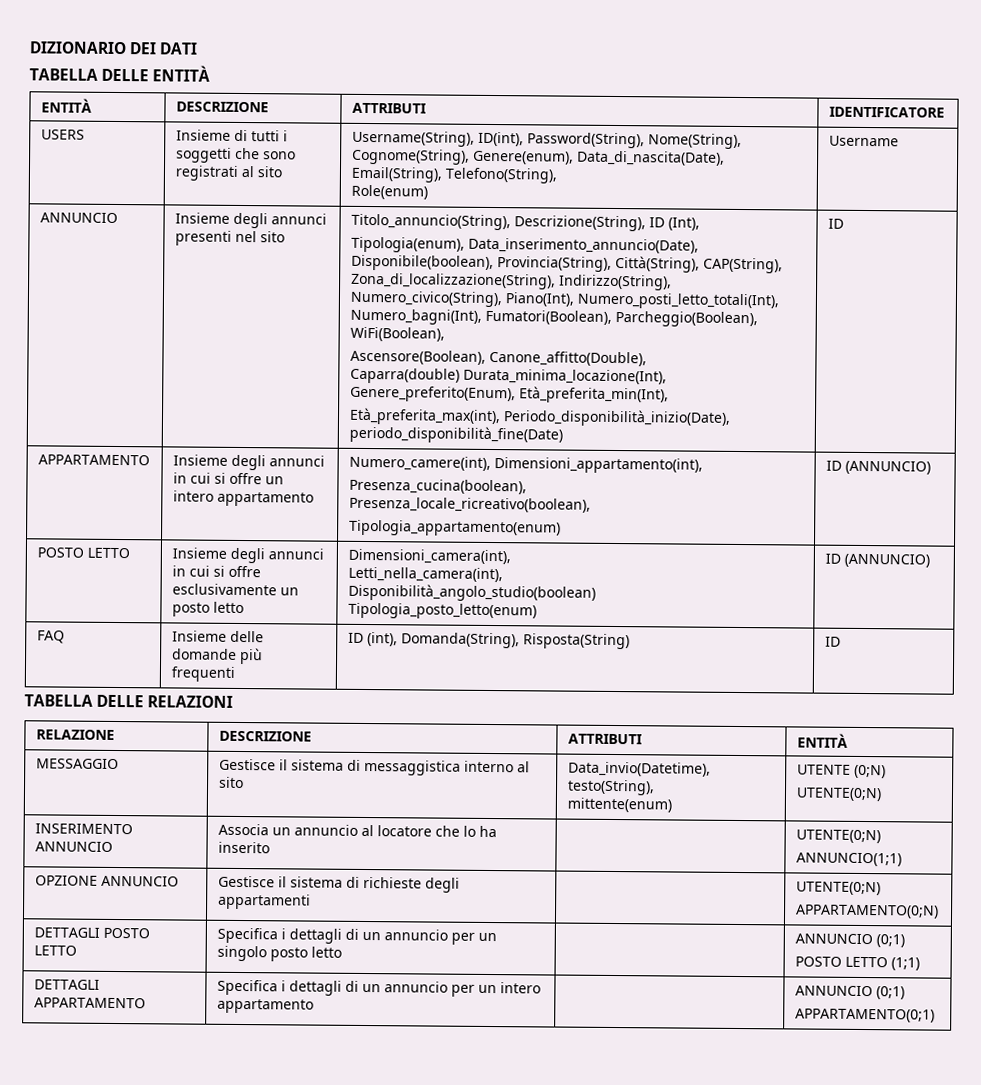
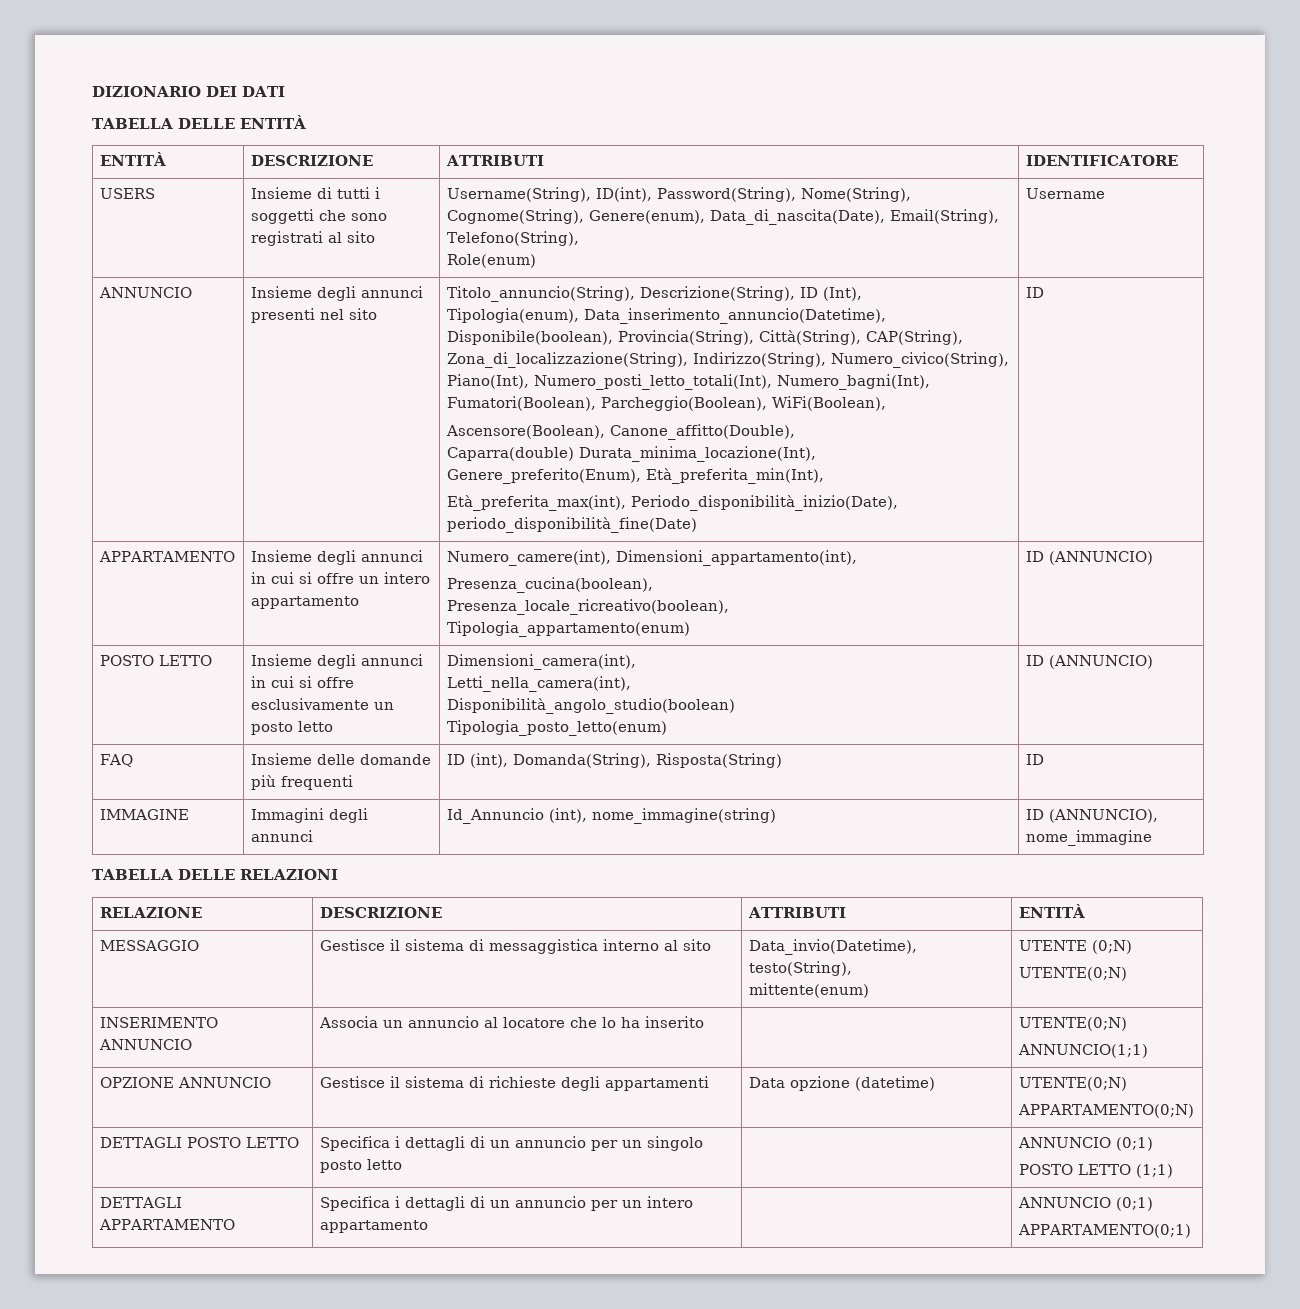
  ANNUNCIO | Insieme degli annunci presenti nel sito | Titolo_annuncio(String), Descrizione(String), ID (Int),
- Tipologia(enum), Data_inserimento_annuncio(Date), Disponibile(boolean), Provincia(String), Città(String), CAP(String), Zona_di_localizzazione(String), Indirizzo(String), Numero_civico(String), Piano(Int), Numero_posti_letto_totali(Int), Numero_bagni(Int), Fumatori(Boolean), Parcheggio(Boolean), WiFi(Boolean),
+ Tipologia(enum), Data_inserimento_annuncio(Datetime), Disponibile(boolean), Provincia(String), Città(String), CAP(String), Zona_di_localizzazione(String), Indirizzo(String), Numero_civico(String), Piano(Int), Numero_posti_letto_totali(Int), Numero_bagni(Int), Fumatori(Boolean), Parcheggio(Boolean), WiFi(Boolean),
+ IMMAGINE | Immagini degli annunci | Id_Annuncio (int), nome_immagine(string) | ID (ANNUNCIO), nome_immagine
- OPZIONE ANNUNCIO | Gestisce il sistema di richieste degli appartamenti | | UTENTE(0;N)
+ OPZIONE ANNUNCIO | Gestisce il sistema di richieste degli appartamenti | Data opzione (datetime) | UTENTE(0;N)

